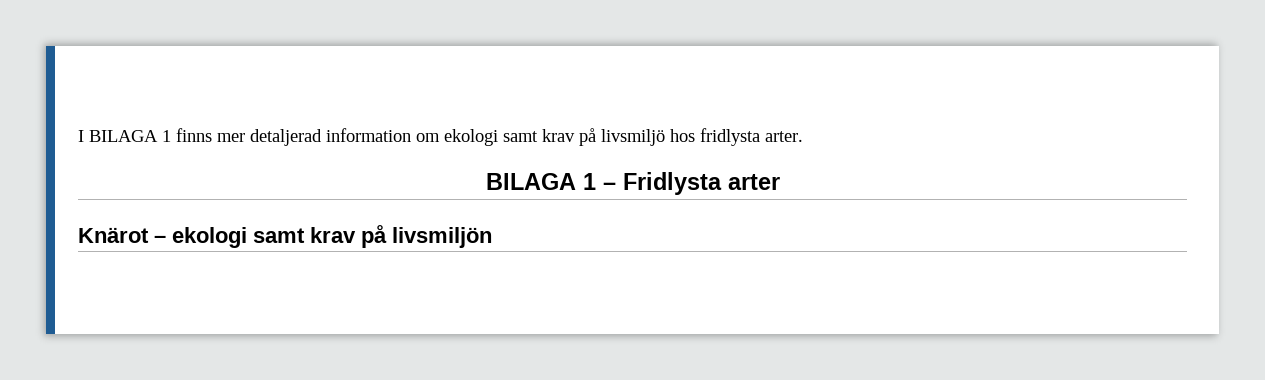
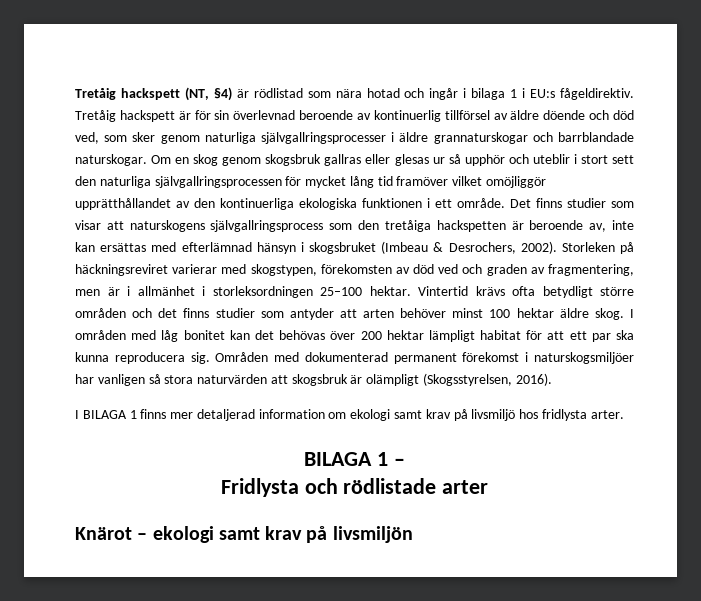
+ Tretåig hackspett (NT, §4) är rödlistad som nära hotad och ingår i bilaga 1 i EU:s fågeldirektiv. Tretåig hackspett är för sin överlevnad beroende av kontinuerlig tillförsel av äldre döende och död ved, som sker genom naturliga självgallringsprocesser i äldre grannaturskogar och barrblandade naturskogar. Om en skog genom skogsbruk gallras eller glesas ur så upphör och uteblir i stort sett den naturliga självgallringsprocessen för mycket lång tid framöver vilket omöjliggör upprätthållandet av den kontinuerliga ekologiska funktionen i ett område. Det finns studier som visar att naturskogens självgallringsprocess som den tretåiga hackspetten är beroende av, inte kan ersättas med efterlämnad hänsyn i skogsbruket (Imbeau & Desrochers, 2002). Storleken på häckningsreviret varierar med skogstypen, förekomsten av död ved och graden av fragmentering, men är i allmänhet i storleksordningen 25–100 hektar. Vintertid krävs ofta betydligt större områden och det finns studier som antyder att arten behöver minst 100 hektar äldre skog. I områden med låg bonitet kan det behövas över 200 hektar lämpligt habitat för att ett par ska kunna reproducera sig. Områden med dokumenterad permanent förekomst i naturskogsmiljöer har vanligen så stora naturvärden att skogsbruk är olämpligt (Skogsstyrelsen, 2016).
- BILAGA 1 – Fridlysta arter
+ BILAGA 1 –
+ Fridlysta och rödlistade arter

